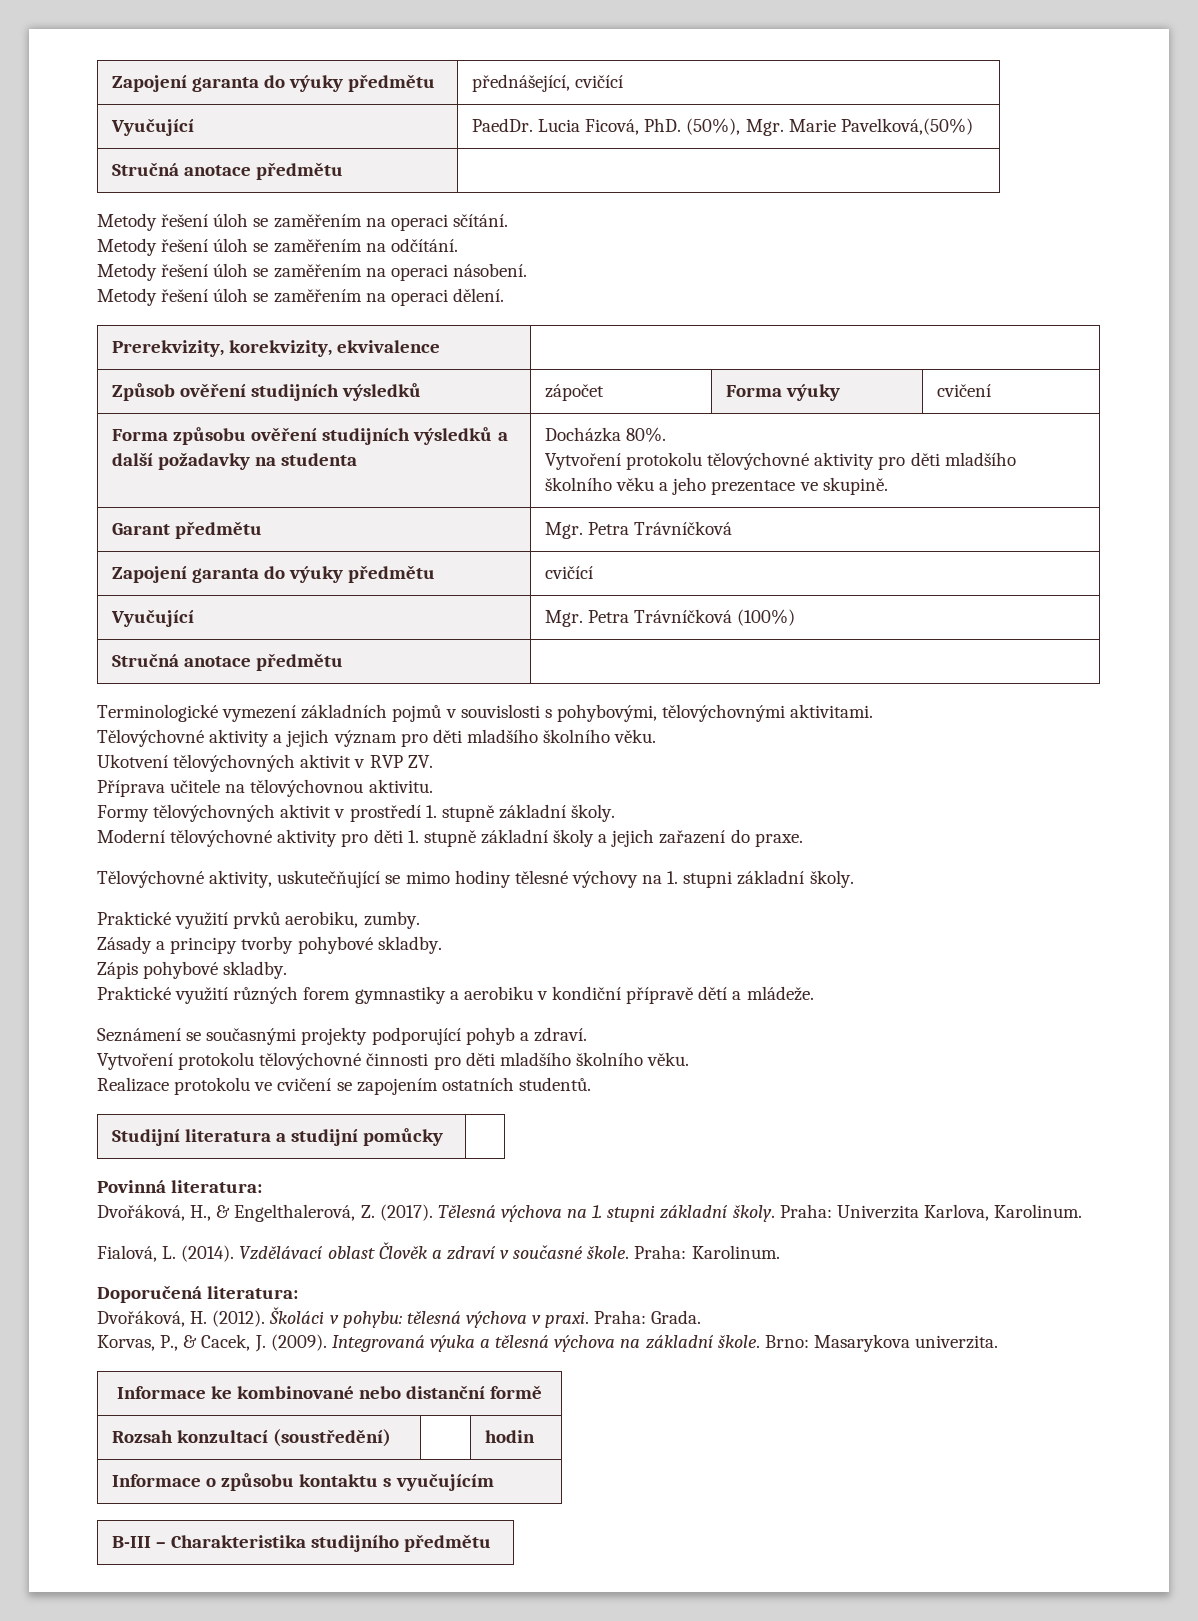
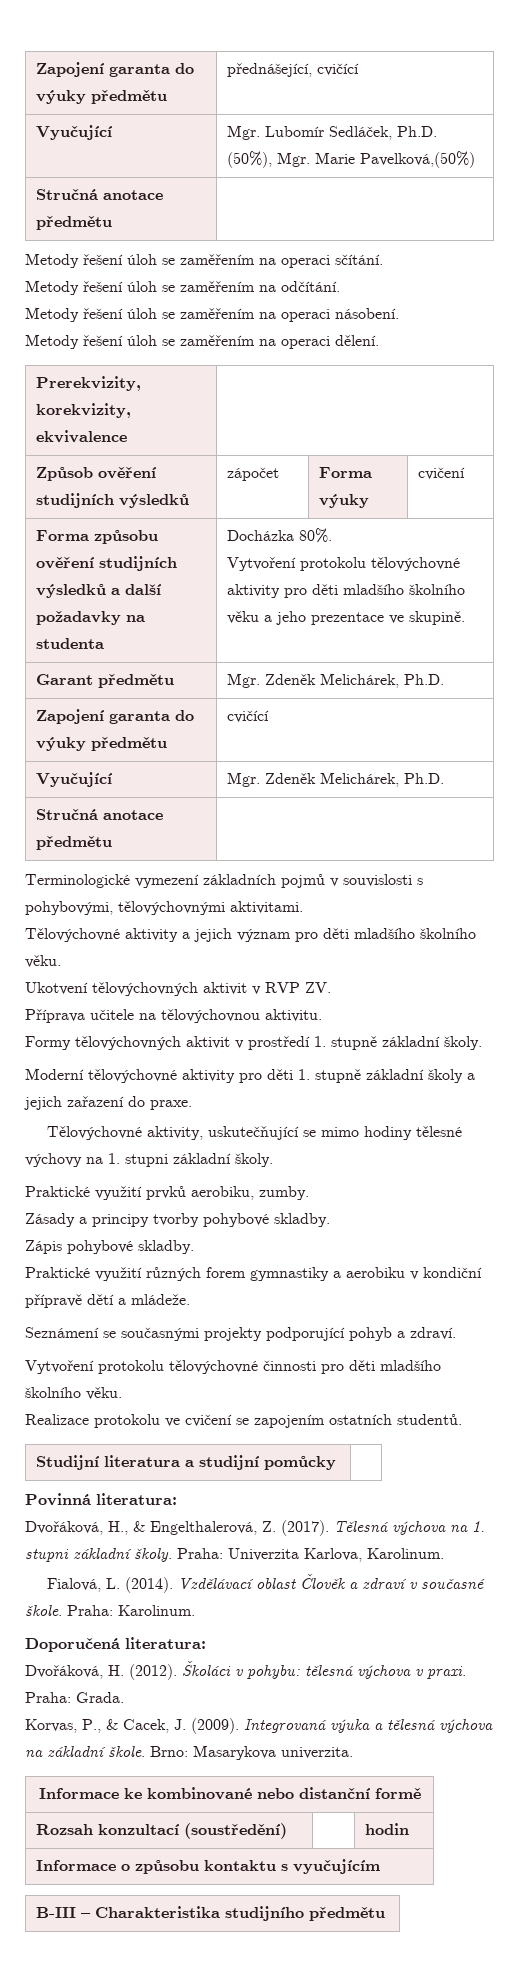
- Vyučující | PaedDr. Lucia Ficová, PhD. (50%), Mgr. Marie Pavelková,(50%)
+ Vyučující | Mgr. Lubomír Sedláček, Ph.D. (50%), Mgr. Marie Pavelková,(50%)
- Garant předmětu | Mgr. Petra Trávníčková
+ Garant předmětu | Mgr. Zdeněk Melichárek, Ph.D.
- Vyučující | Mgr. Petra Trávníčková (100%)
+ Vyučující | Mgr. Zdeněk Melichárek, Ph.D.

